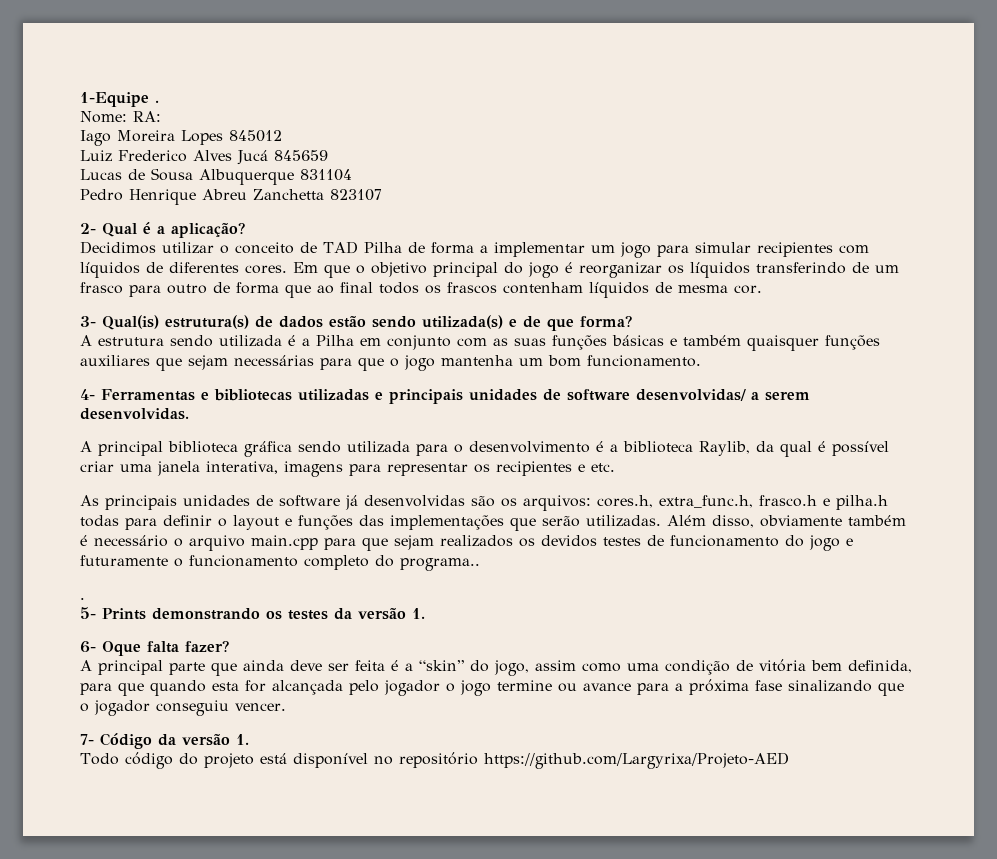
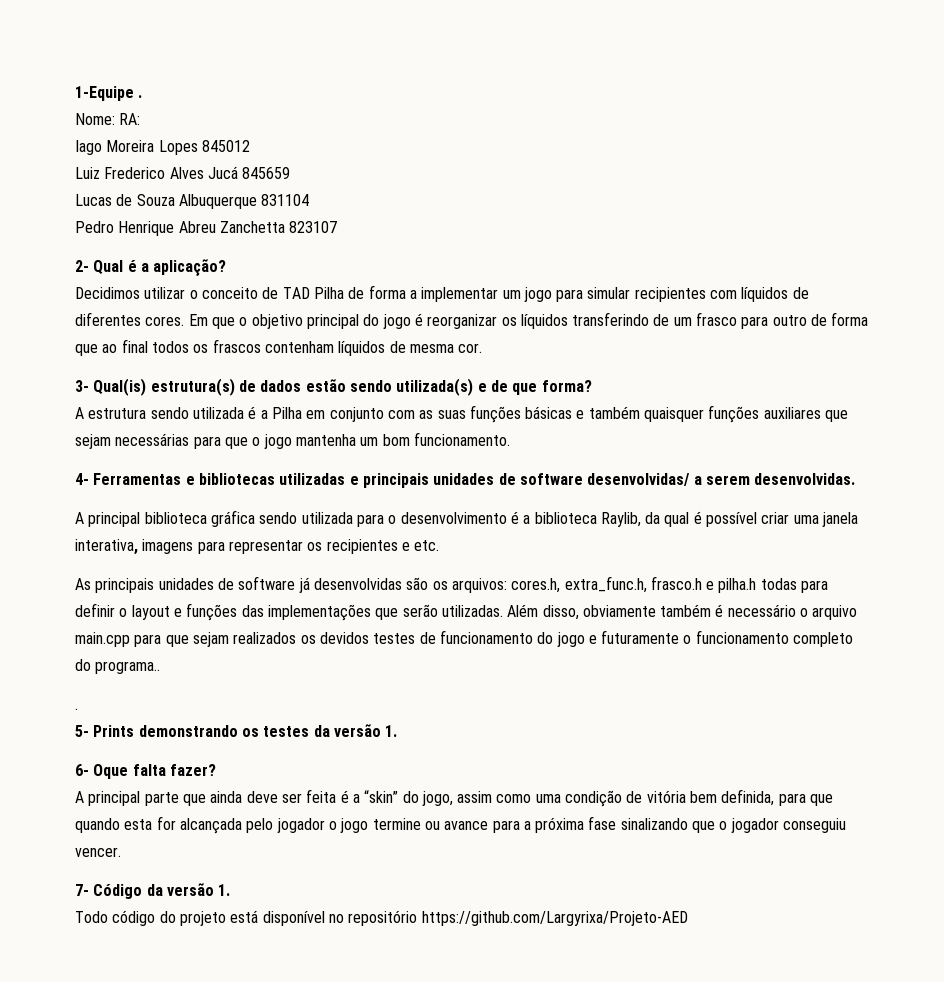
- Lucas de Sousa Albuquerque 831104
+ Lucas de Souza Albuquerque 831104

